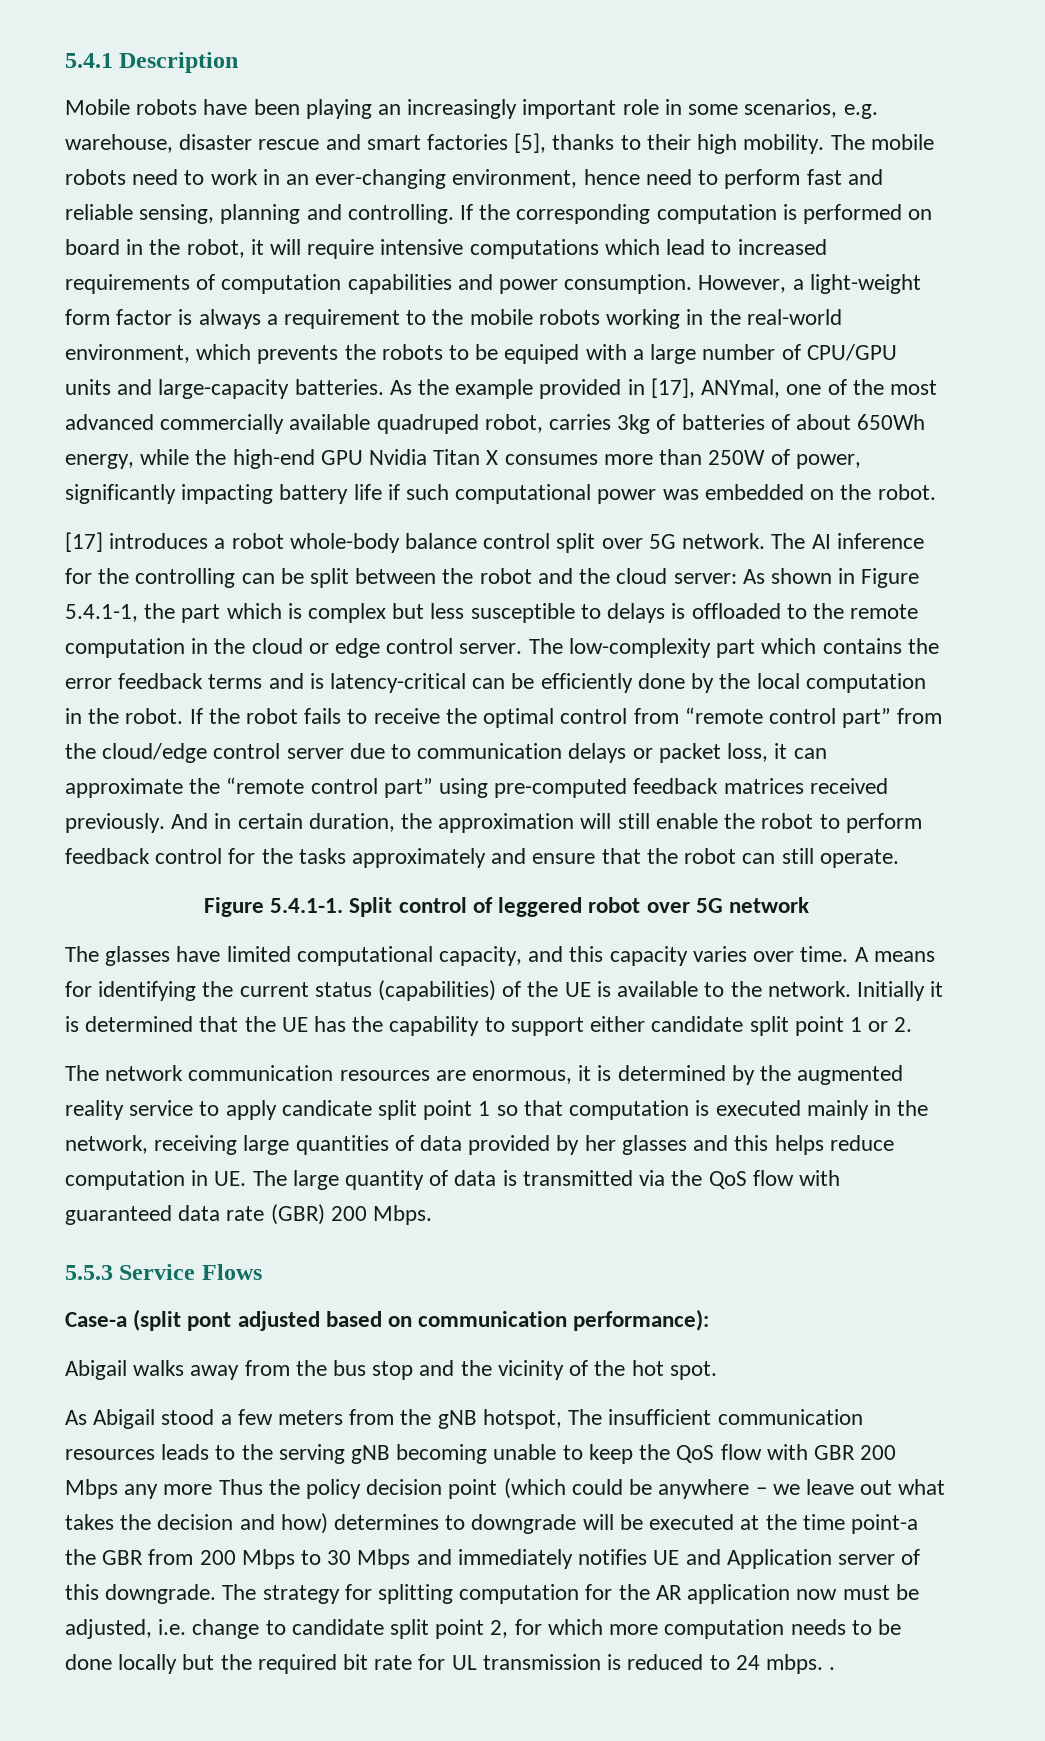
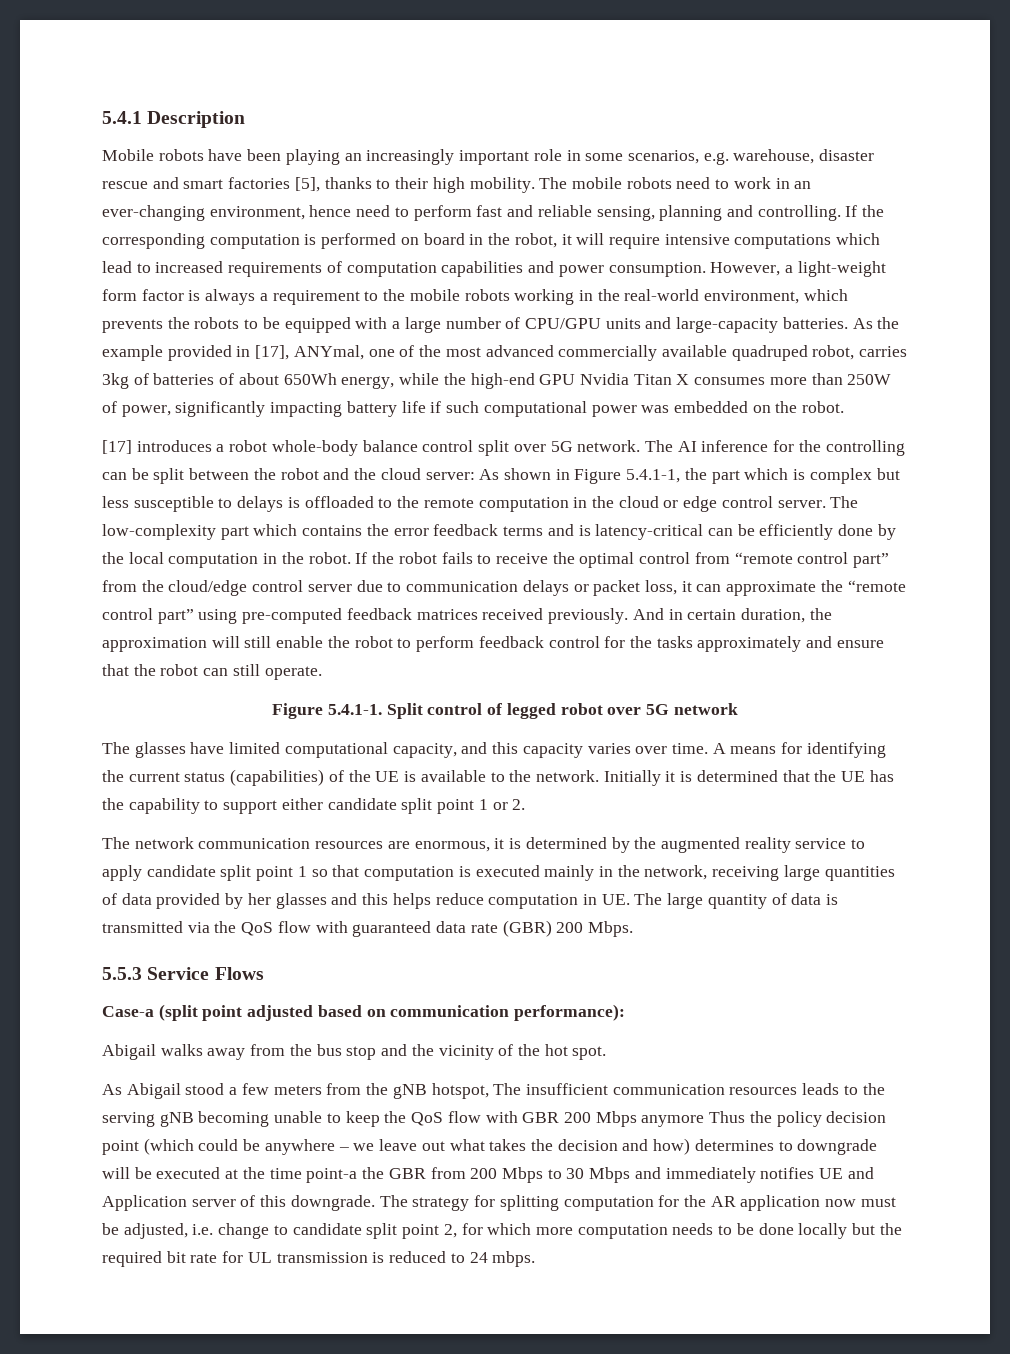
- However, a light-weight form factor is always a requirement to the mobile robots working in the real-world environment, which prevents the robots to be equiped with a large number of CPU/GPU units and large-capacity batteries.
+ However, a light-weight form factor is always a requirement to the mobile robots working in the real-world environment, which prevents the robots to be equipped with a large number of CPU/GPU units and large-capacity batteries.
- Figure 5.4.1-1. Split control of leggered robot over 5G network
+ Figure 5.4.1-1. Split control of legged robot over 5G network
- The network communication resources are enormous, it is determined by the augmented reality service to apply candicate split point 1 so that computation is executed mainly in the network, receiving large quantities of data provided by her glasses and this helps reduce computation in UE. The large quantity of data is transmitted via the QoS flow with guaranteed data rate (GBR) 200 Mbps.
+ The network communication resources are enormous, it is determined by the augmented reality service to apply candidate split point 1 so that computation is executed mainly in the network, receiving large quantities of data provided by her glasses and this helps reduce computation in UE. The large quantity of data is transmitted via the QoS flow with guaranteed data rate (GBR) 200 Mbps.
- Case-a (split pont adjusted based on communication performance):
+ Case-a (split point adjusted based on communication performance):
- As Abigail stood a few meters from the gNB hotspot, The insufficient communication resources leads to the serving gNB becoming unable to keep the QoS flow with GBR 200 Mbps any more Thus the policy decision point (which could be anywhere – we leave out what takes the decision and how) determines to downgrade will be executed at the time point-a the GBR from 200 Mbps to 30 Mbps and immediately notifies UE and Application server of this downgrade.
+ As Abigail stood a few meters from the gNB hotspot, The insufficient communication resources leads to the serving gNB becoming unable to keep the QoS flow with GBR 200 Mbps anymore Thus the policy decision point (which could be anywhere – we leave out what takes the decision and how) determines to downgrade will be executed at the time point-a the GBR from 200 Mbps to 30 Mbps and immediately notifies UE and Application server of this downgrade.
- The strategy for splitting computation for the AR application now must be adjusted, i.e. change to candidate split point 2, for which more computation needs to be done locally but the required bit rate for UL transmission is reduced to 24 mbps. .
+ The strategy for splitting computation for the AR application now must be adjusted, i.e. change to candidate split point 2, for which more computation needs to be done locally but the required bit rate for UL transmission is reduced to 24 mbps.

